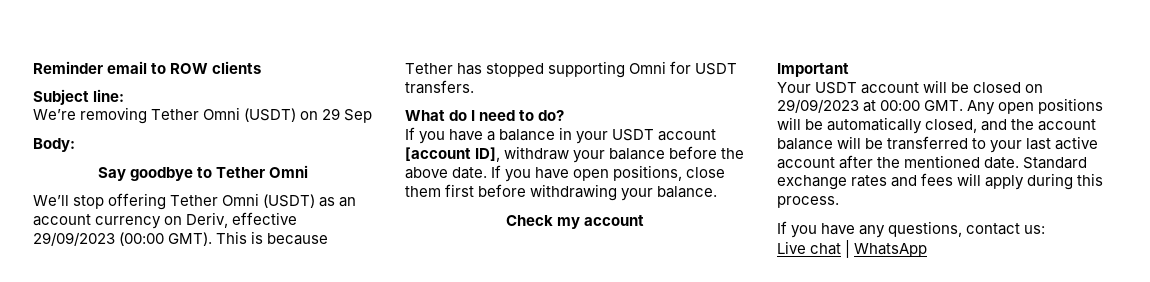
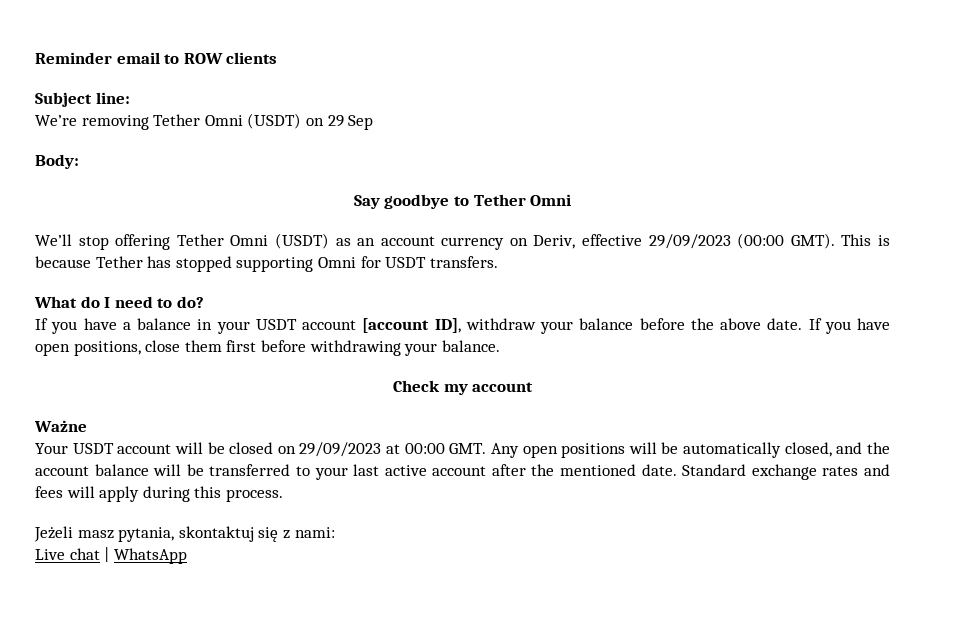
- Important
+ Ważne
- If you have any questions, contact us:
+ Jeżeli masz pytania, skontaktuj się z nami:

